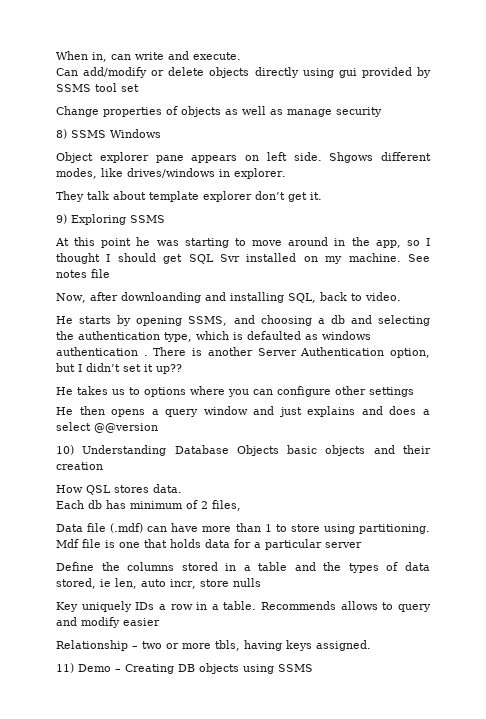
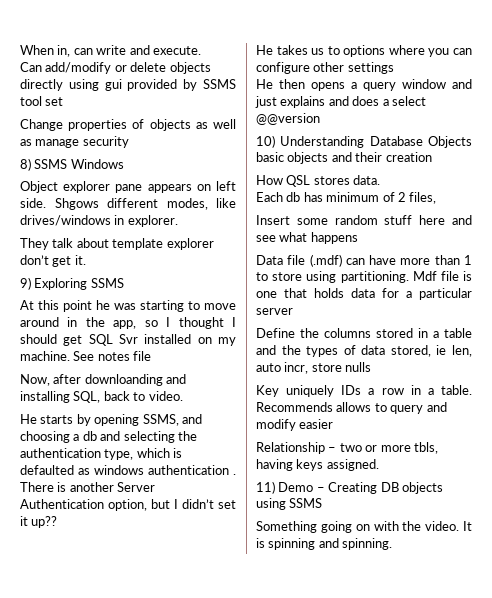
+ Insert some random stuff here and see what happens
+ Something going on with the video. It is spinning and spinning.

